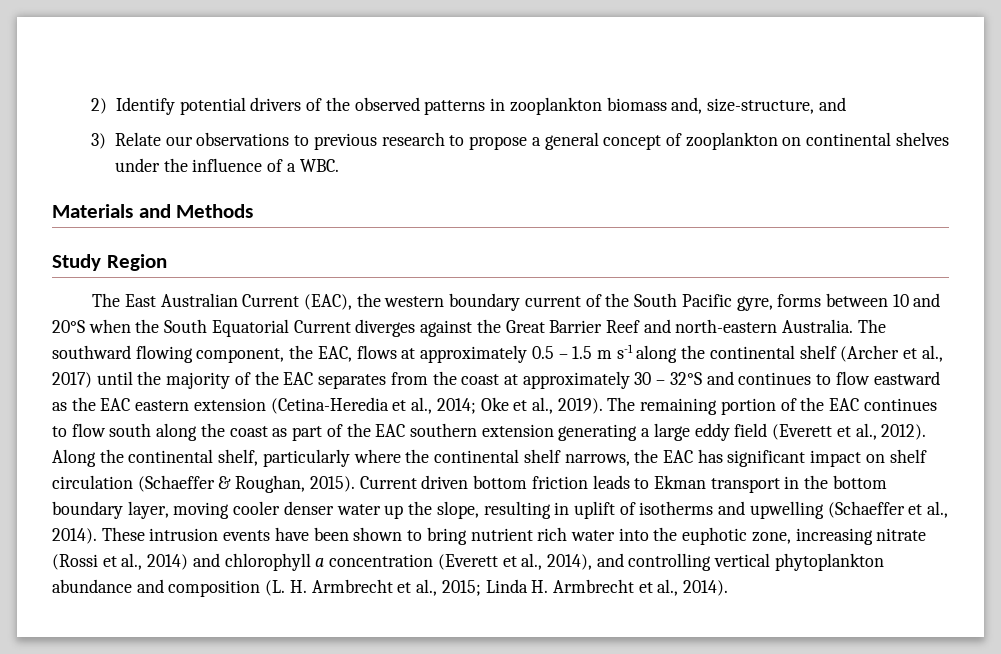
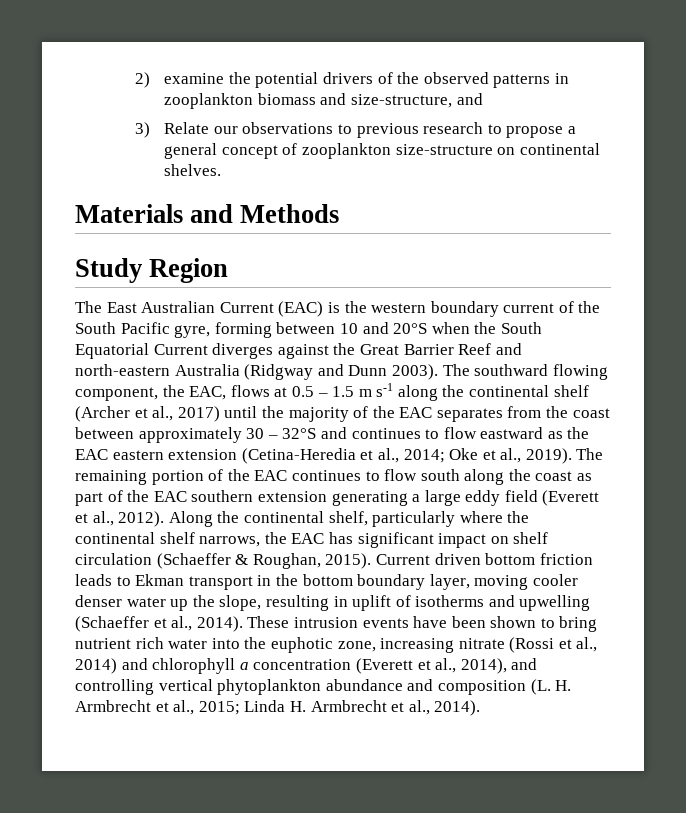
- 2) Identify potential drivers of the observed patterns in zooplankton biomass and, size-structure, and
+ 2) examine the potential drivers of the observed patterns in zooplankton biomass and size-structure, and
- 3) Relate our observations to previous research to propose a general concept of zooplankton on continental shelves under the influence of a WBC.
+ 3) Relate our observations to previous research to propose a general concept of zooplankton size-structure on continental shelves.
- The East Australian Current (EAC), the western boundary current of the South Pacific gyre, forms between 10 and 20°S when the South Equatorial Current diverges against the Great Barrier Reef and north-eastern Australia.
+ The East Australian Current (EAC) is the western boundary current of the South Pacific gyre, forming between 10 and 20°S when the South Equatorial Current diverges against the Great Barrier Reef and north-eastern Australia (Ridgway and Dunn 2003).
- The southward flowing component, the EAC, flows at approximately 0.5 – 1.5 m s-1 along the continental shelf (Archer et al., 2017) until the majority of the EAC separates from the coast at approximately 30 – 32°S and continues to flow eastward as the EAC eastern extension (Cetina-Heredia et al., 2014; Oke et al., 2019).
+ The southward flowing component, the EAC, flows at 0.5 – 1.5 m s-1 along the continental shelf (Archer et al., 2017) until the majority of the EAC separates from the coast between approximately 30 – 32°S and continues to flow eastward as the EAC eastern extension (Cetina-Heredia et al., 2014; Oke et al., 2019).

